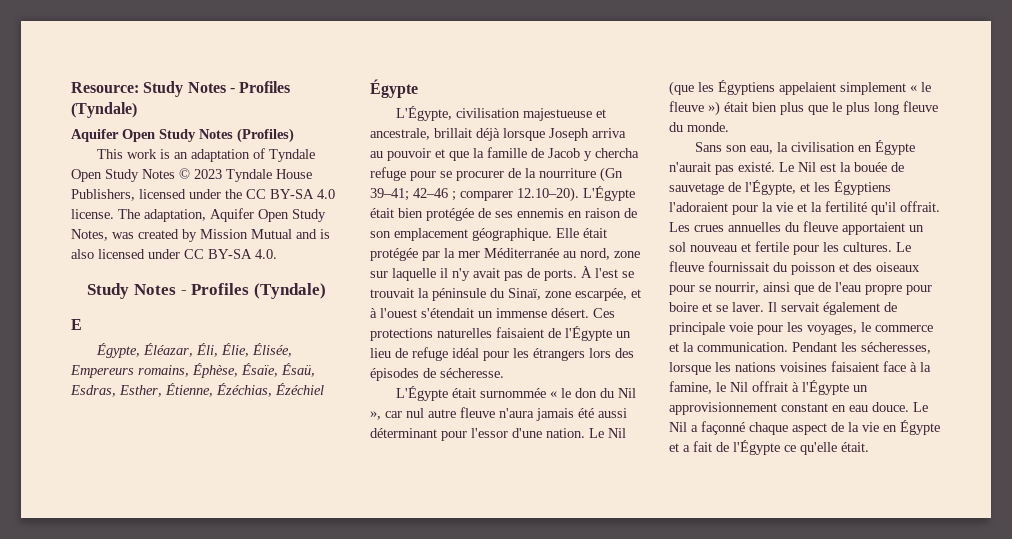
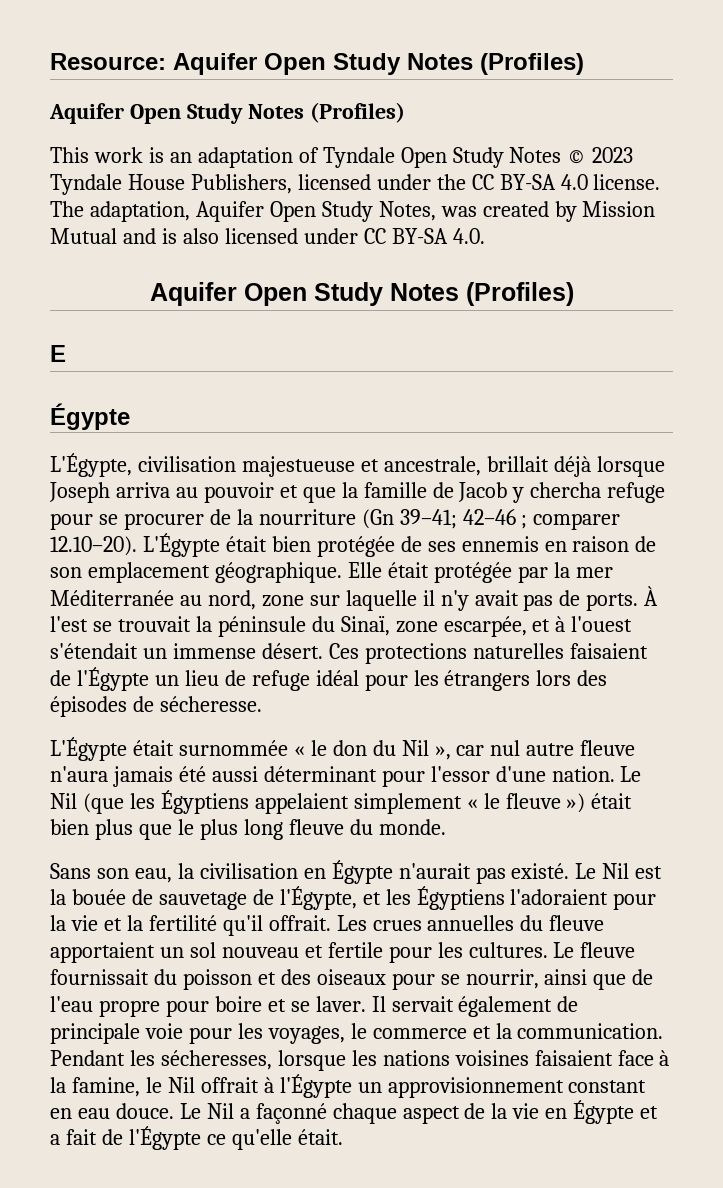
- Resource: Study Notes - Profiles (Tyndale)
+ Resource: Aquifer Open Study Notes (Profiles)
  The adaptation, Aquifer Open Study Notes, was created by Mission Mutual and is also licensed under CC BY-SA 4.0.
- Study Notes - Profiles (Tyndale)
+ Aquifer Open Study Notes (Profiles)
  E
- Égypte, Éléazar, Éli, Élie, Élisée, Empereurs romains, Éphèse, Ésaïe, Ésaü, Esdras, Esther, Étienne, Ézéchias, Ézéchiel

